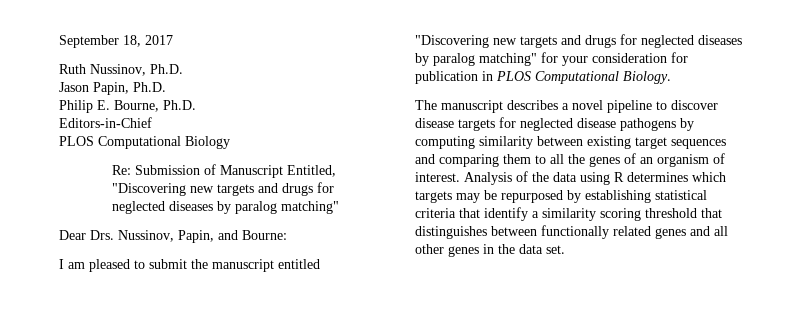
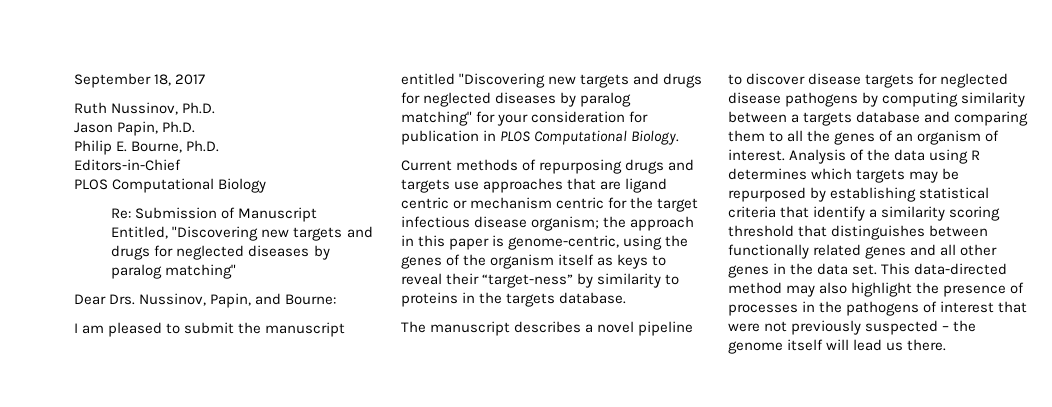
+ Current methods of repurposing drugs and targets use approaches that are ligand centric or mechanism centric for the target infectious disease organism; the approach in this paper is genome-centric, using the genes of the organism itself as keys to reveal their “target-ness” by similarity to proteins in the targets database.
- The manuscript describes a novel pipeline to discover disease targets for neglected disease pathogens by computing similarity between existing target sequences and comparing them to all the genes of an organism of interest.
+ The manuscript describes a novel pipeline to discover disease targets for neglected disease pathogens by computing similarity between a targets database and comparing them to all the genes of an organism of interest.
+ This data-directed method may also highlight the presence of processes in the pathogens of interest that were not previously suspected – the genome itself will lead us there.

